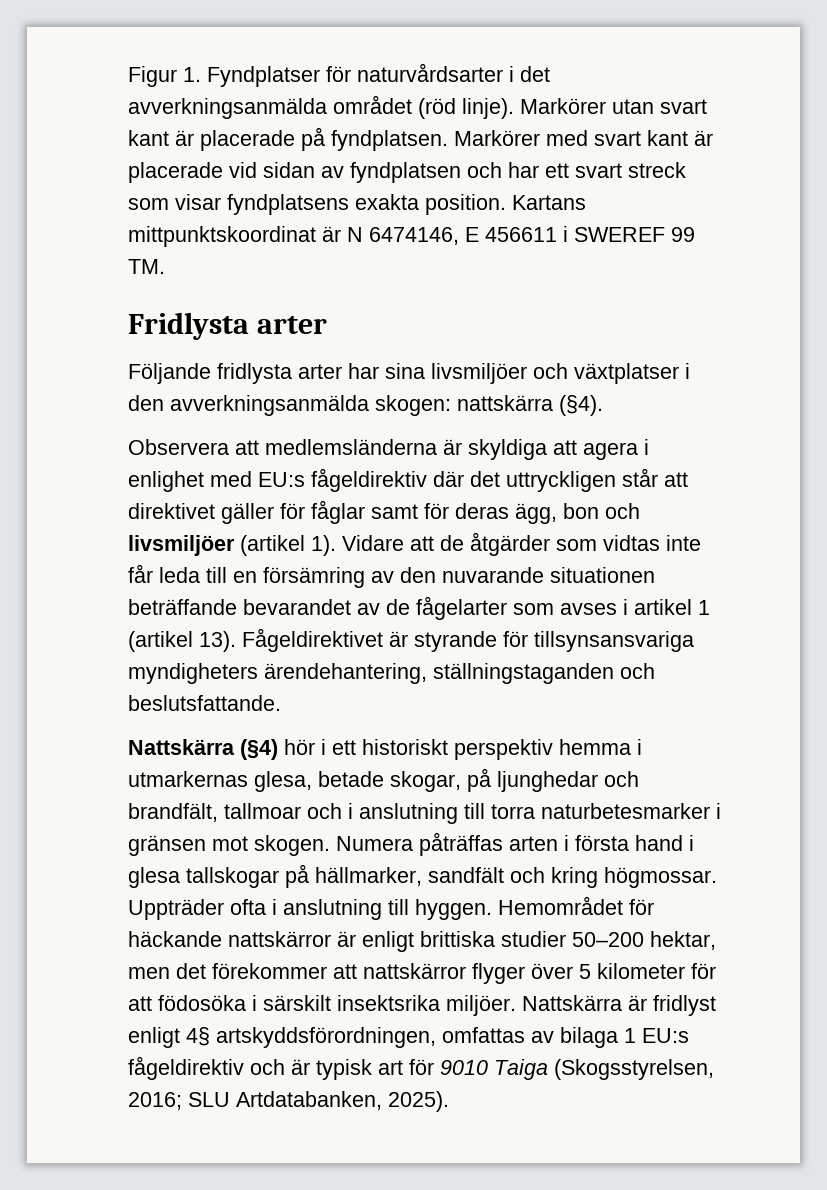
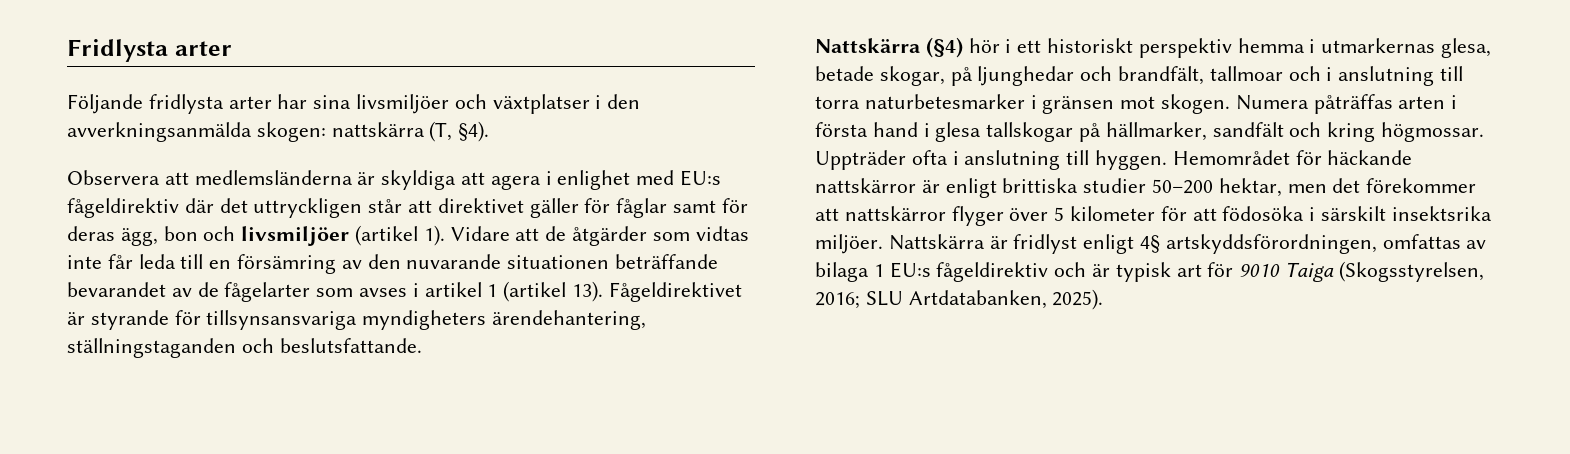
- Figur 1. Fyndplatser för naturvårdsarter i det avverkningsanmälda området (röd linje). Markörer utan svart kant är placerade på fyndplatsen. Markörer med svart kant är placerade vid sidan av fyndplatsen och har ett svart streck som visar fyndplatsens exakta position. Kartans mittpunktskoordinat är N 6474146, E 456611 i SWEREF 99 TM.
- Följande fridlysta arter har sina livsmiljöer och växtplatser i den avverkningsanmälda skogen: nattskärra (§4).
+ Följande fridlysta arter har sina livsmiljöer och växtplatser i den avverkningsanmälda skogen: nattskärra (T, §4).

